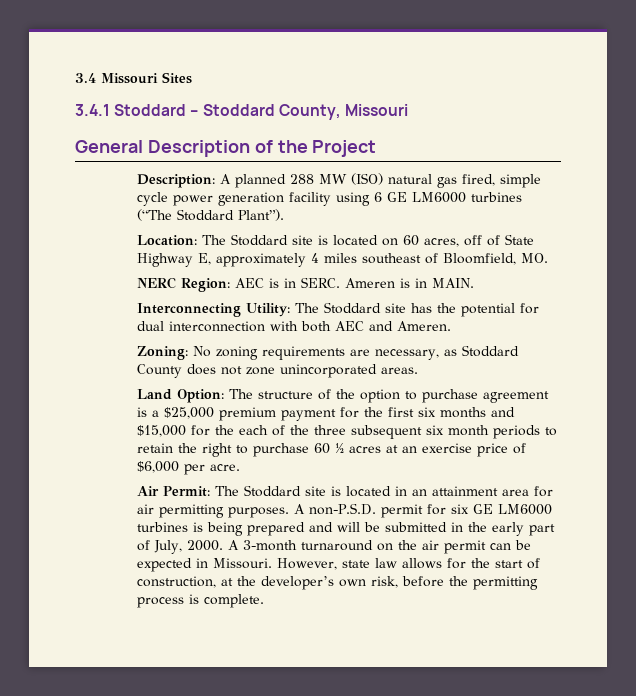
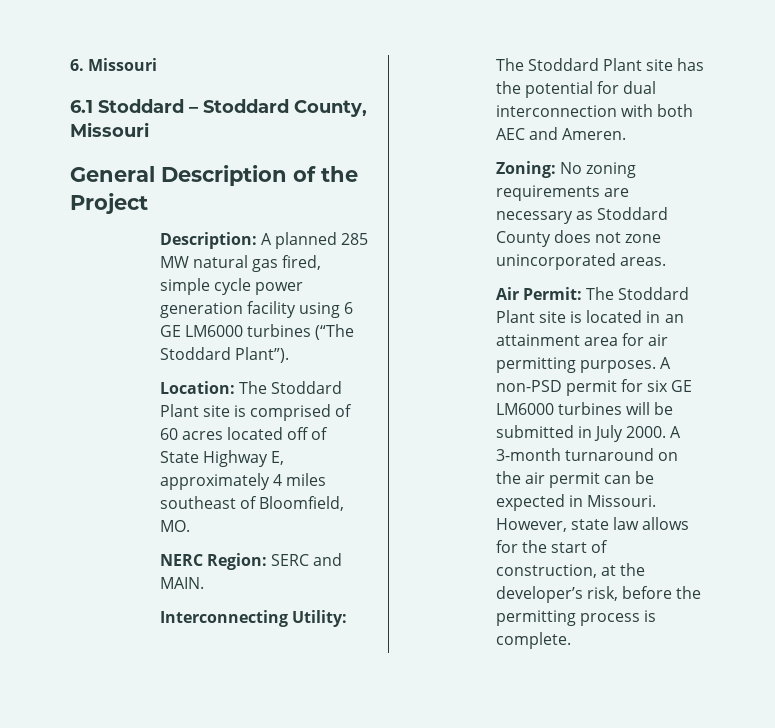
- 3.4 Missouri Sites
- 3.4.1 Stoddard – Stoddard County, Missouri
+ 6. Missouri
+ 6.1 Stoddard – Stoddard County, Missouri
- Description: A planned 288 MW (ISO) natural gas fired, simple cycle power generation facility using 6 GE LM6000 turbines (“The Stoddard Plant”).
+ Description: A planned 285 MW natural gas fired, simple cycle power generation facility using 6 GE LM6000 turbines (“The Stoddard Plant”).
- Location: The Stoddard site is located on 60 acres, off of State Highway E, approximately 4 miles southeast of Bloomfield, MO.
+ Location: The Stoddard Plant site is comprised of 60 acres located off of State Highway E, approximately 4 miles southeast of Bloomfield, MO.
- NERC Region: AEC is in SERC. Ameren is in MAIN.
+ NERC Region: SERC and MAIN.
- Interconnecting Utility: The Stoddard site has the potential for dual interconnection with both AEC and Ameren.
+ Interconnecting Utility: The Stoddard Plant site has the potential for dual interconnection with both AEC and Ameren.
- Zoning: No zoning requirements are necessary, as Stoddard County does not zone unincorporated areas.
+ Zoning: No zoning requirements are necessary as Stoddard County does not zone unincorporated areas.
- Land Option: The structure of the option to purchase agreement is a $25,000 premium payment for the first six months and $15,000 for the each of the three subsequent six month periods to retain the right to purchase 60 ½ acres at an exercise price of $6,000 per acre.
- Air Permit: The Stoddard site is located in an attainment area for air permitting purposes.
+ Air Permit: The Stoddard Plant site is located in an attainment area for air permitting purposes.
- A non-P.S.D. permit for six GE LM6000 turbines is being prepared and will be submitted in the early part of July, 2000.
+ A non-PSD permit for six GE LM6000 turbines will be submitted in July 2000.
- However, state law allows for the start of construction, at the developer’s own risk, before the permitting process is complete.
+ However, state law allows for the start of construction, at the developer’s risk, before the permitting process is complete.

